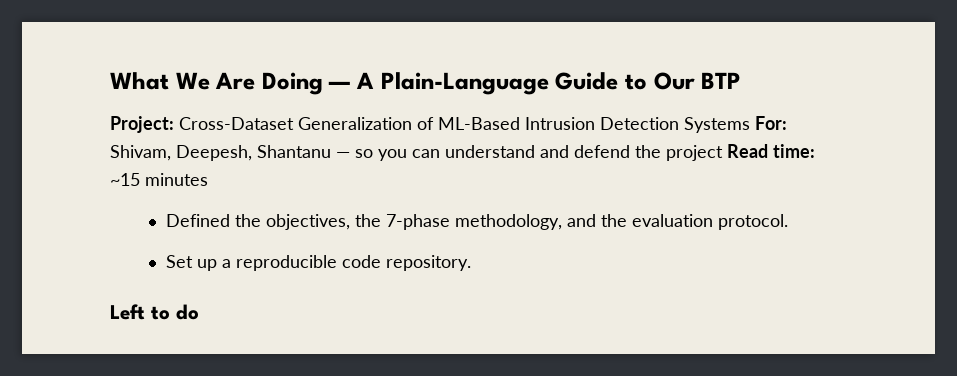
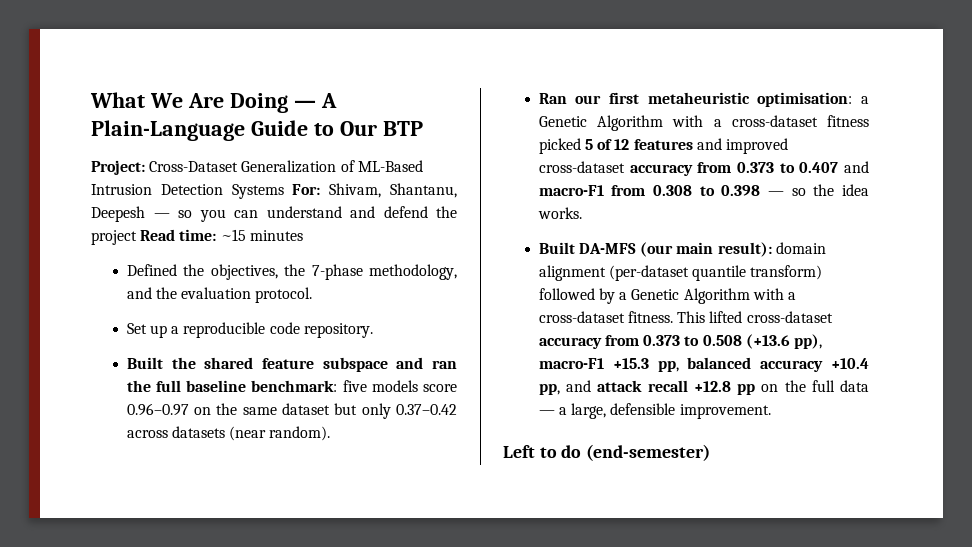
- Project: Cross-Dataset Generalization of ML-Based Intrusion Detection Systems For: Shivam, Deepesh, Shantanu — so you can understand and defend the project Read time: ~15 minutes
+ Project: Cross-Dataset Generalization of ML-Based Intrusion Detection Systems For: Shivam, Shantanu, Deepesh — so you can understand and defend the project Read time: ~15 minutes
+ Built the shared feature subspace and ran the full baseline benchmark: five models score 0.96–0.97 on the same dataset but only 0.37–0.42 across datasets (near random).
+ Ran our first metaheuristic optimisation: a Genetic Algorithm with a cross-dataset fitness picked 5 of 12 features and improved cross-dataset accuracy from 0.373 to 0.407 and macro-F1 from 0.308 to 0.398 — so the idea works.
+ Built DA-MFS (our main result): domain alignment (per-dataset quantile transform) followed by a Genetic Algorithm with a cross-dataset fitness. This lifted cross-dataset accuracy from 0.373 to 0.508 (+13.6 pp), macro-F1 +15.3 pp, balanced accuracy +10.4 pp, and attack recall +12.8 pp on the full data — a large, defensible improvement.
- Left to do
+ Left to do (end-semester)

